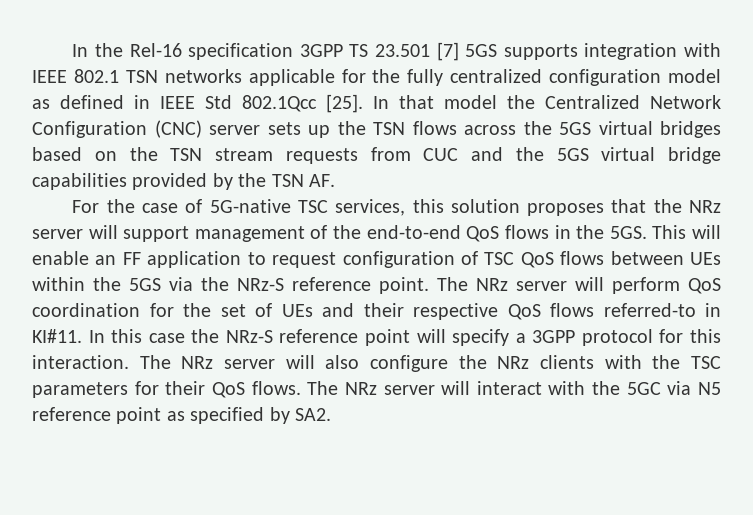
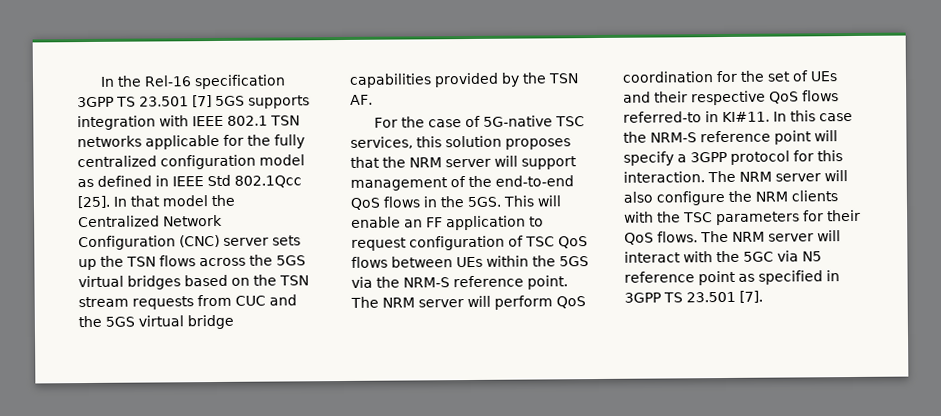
- For the case of 5G-native TSC services, this solution proposes that the NRz server will support management of the end-to-end QoS flows in the 5GS.
+ For the case of 5G-native TSC services, this solution proposes that the NRM server will support management of the end-to-end QoS flows in the 5GS.
- This will enable an FF application to request configuration of TSC QoS flows between UEs within the 5GS via the NRz-S reference point.
+ This will enable an FF application to request configuration of TSC QoS flows between UEs within the 5GS via the NRM-S reference point.
- The NRz server will perform QoS coordination for the set of UEs and their respective QoS flows referred-to in KI#11.
+ The NRM server will perform QoS coordination for the set of UEs and their respective QoS flows referred-to in KI#11.
- In this case the NRz-S reference point will specify a 3GPP protocol for this interaction.
+ In this case the NRM-S reference point will specify a 3GPP protocol for this interaction.
- The NRz server will also configure the NRz clients with the TSC parameters for their QoS flows.
+ The NRM server will also configure the NRM clients with the TSC parameters for their QoS flows.
- The NRz server will interact with the 5GC via N5 reference point as specified by SA2.
+ The NRM server will interact with the 5GC via N5 reference point as specified in 3GPP TS 23.501 [7].

